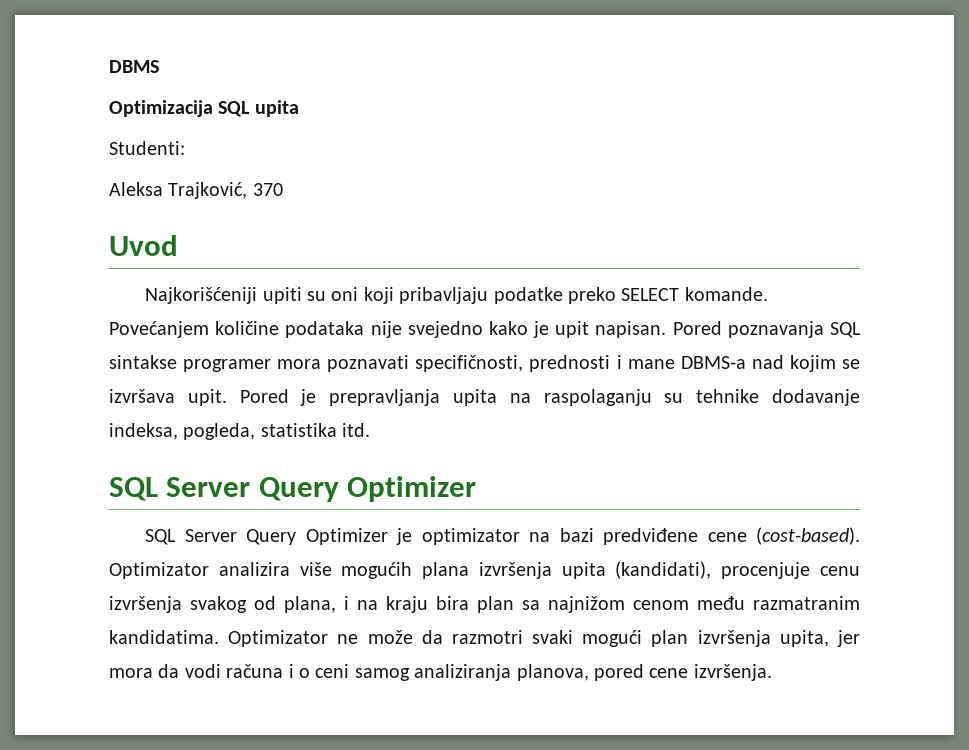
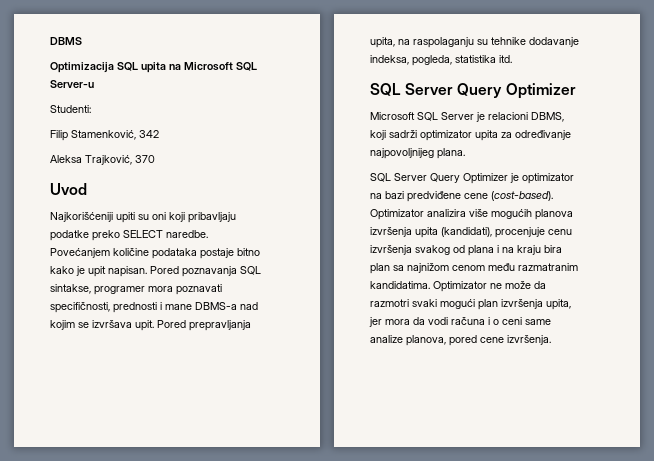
- Optimizacija SQL upita
+ Optimizacija SQL upita na Microsoft SQL Server-u
  Studenti:
+ Filip Stamenković, 342
- Najkorišćeniji upiti su oni koji pribavljaju podatke preko SELECT komande.
+ Najkorišćeniji upiti su oni koji pribavljaju podatke preko SELECT naredbe.
- Povećanjem količine podataka nije svejedno kako je upit napisan.
+ Povećanjem količine podataka postaje bitno kako je upit napisan.
- Pored poznavanja SQL sintakse programer mora poznavati specifičnosti, prednosti i mane DBMS-a nad kojim se izvršava upit.
+ Pored poznavanja SQL sintakse, programer mora poznavati specifičnosti, prednosti i mane DBMS-a nad kojim se izvršava upit.
- Pored je prepravljanja upita na raspolaganju su tehnike dodavanje indeksa, pogleda, statistika itd.
+ Pored prepravljanja upita, na raspolaganju su tehnike dodavanje indeksa, pogleda, statistika itd.
+ Microsoft SQL Server je relacioni DBMS, koji sadrži optimizator upita za određivanje najpovoljnijeg plana.
- Optimizator analizira više mogućih plana izvršenja upita (kandidati), procenjuje cenu izvršenja svakog od plana, i na kraju bira plan sa najnižom cenom među razmatranim kandidatima.
+ Optimizator analizira više mogućih planova izvršenja upita (kandidati), procenjuje cenu izvršenja svakog od plana i na kraju bira plan sa najnižom cenom među razmatranim kandidatima.
- Optimizator ne može da razmotri svaki mogući plan izvršenja upita, jer mora da vodi računa i o ceni samog analiziranja planova, pored cene izvršenja.
+ Optimizator ne može da razmotri svaki mogući plan izvršenja upita, jer mora da vodi računa i o ceni same analize planova, pored cene izvršenja.

